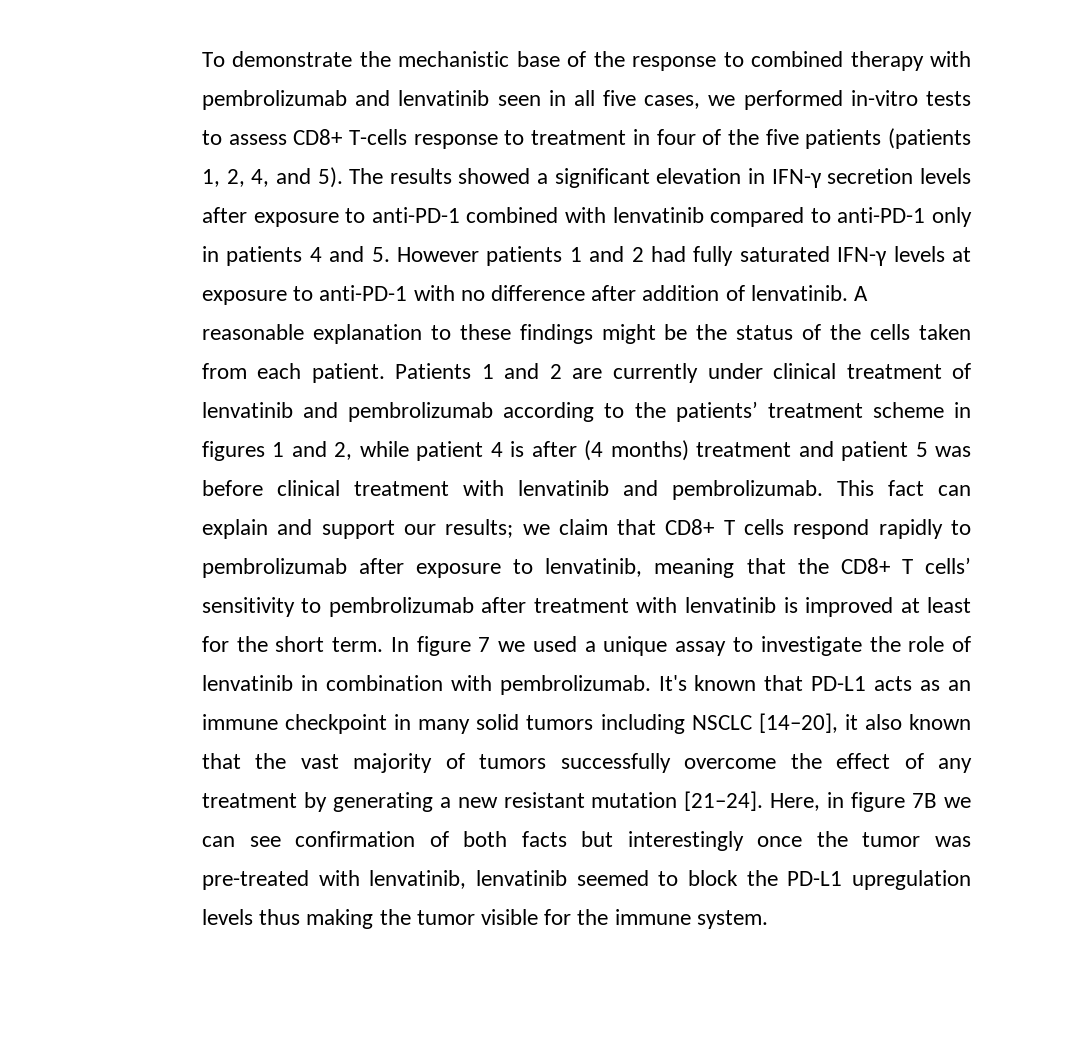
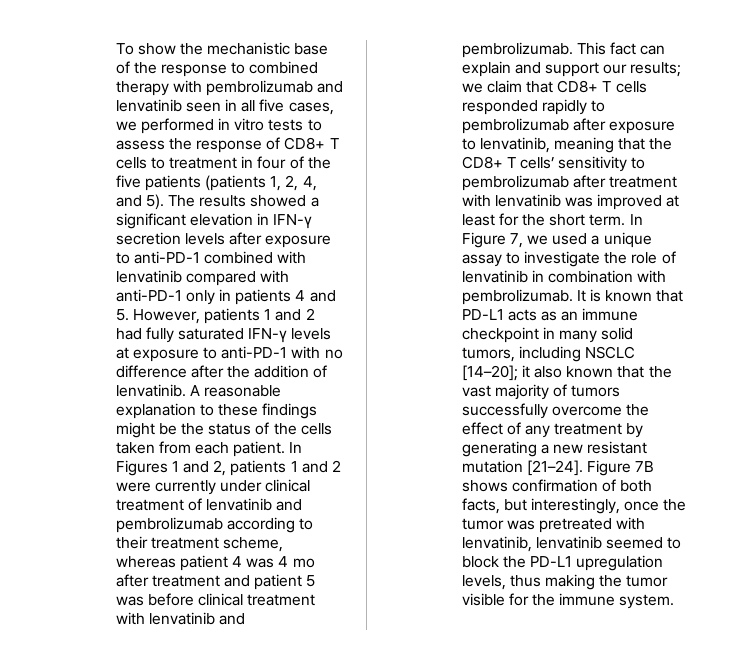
- To demonstrate the mechanistic base of the response to combined therapy with pembrolizumab and lenvatinib seen in all five cases, we performed in-vitro tests to assess CD8+ T-cells response to treatment in four of the five patients (patients 1, 2, 4, and 5).
+ To show the mechanistic base of the response to combined therapy with pembrolizumab and lenvatinib seen in all five cases, we performed in vitro tests to assess the response of CD8+ T cells to treatment in four of the five patients (patients 1, 2, 4, and 5).
- The results showed a significant elevation in IFN-γ secretion levels after exposure to anti-PD-1 combined with lenvatinib compared to anti-PD-1 only in patients 4 and 5. However patients 1 and 2 had fully saturated IFN-γ levels at exposure to anti-PD-1 with no difference after addition of lenvatinib.
+ The results showed a significant elevation in IFN-γ secretion levels after exposure to anti-PD-1 combined with lenvatinib compared with anti-PD-1 only in patients 4 and 5. However, patients 1 and 2 had fully saturated IFN-γ levels at exposure to anti-PD-1 with no difference after the addition of lenvatinib.
- Patients 1 and 2 are currently under clinical treatment of lenvatinib and pembrolizumab according to the patients’ treatment scheme in figures 1 and 2, while patient 4 is after (4 months) treatment and patient 5 was before clinical treatment with lenvatinib and pembrolizumab.
+ In Figures 1 and 2, patients 1 and 2 were currently under clinical treatment of lenvatinib and pembrolizumab according to their treatment scheme, whereas patient 4 was 4 mo after treatment and patient 5 was before clinical treatment with lenvatinib and pembrolizumab.
- This fact can explain and support our results; we claim that CD8+ T cells respond rapidly to pembrolizumab after exposure to lenvatinib, meaning that the CD8+ T cells’ sensitivity to pembrolizumab after treatment with lenvatinib is improved at least for the short term.
+ This fact can explain and support our results; we claim that CD8+ T cells responded rapidly to pembrolizumab after exposure to lenvatinib, meaning that the CD8+ T cells’ sensitivity to pembrolizumab after treatment with lenvatinib was improved at least for the short term.
- In figure 7 we used a unique assay to investigate the role of lenvatinib in combination with pembrolizumab.
+ In Figure 7, we used a unique assay to investigate the role of lenvatinib in combination with pembrolizumab.
- It's known that PD-L1 acts as an immune checkpoint in many solid tumors including NSCLC [14–20], it also known that the vast majority of tumors successfully overcome the effect of any treatment by generating a new resistant mutation [21–24].
+ It is known that PD-L1 acts as an immune checkpoint in many solid tumors, including NSCLC [14–20]; it also known that the vast majority of tumors successfully overcome the effect of any treatment by generating a new resistant mutation [21–24].
- Here, in figure 7B we can see confirmation of both facts but interestingly once the tumor was pre-treated with lenvatinib, lenvatinib seemed to block the PD-L1 upregulation levels thus making the tumor visible for the immune system.
+ Figure 7B shows confirmation of both facts, but interestingly, once the tumor was pretreated with lenvatinib, lenvatinib seemed to block the PD-L1 upregulation levels, thus making the tumor visible for the immune system.

